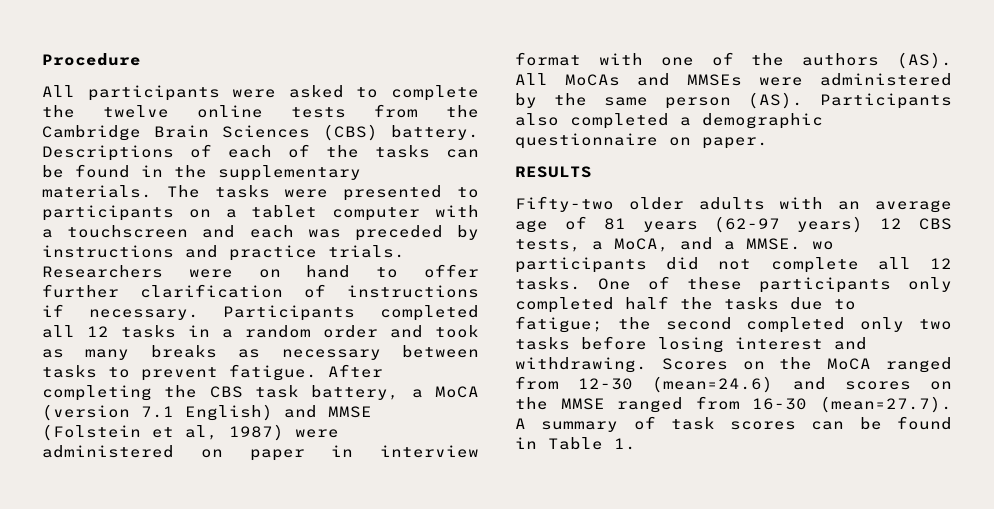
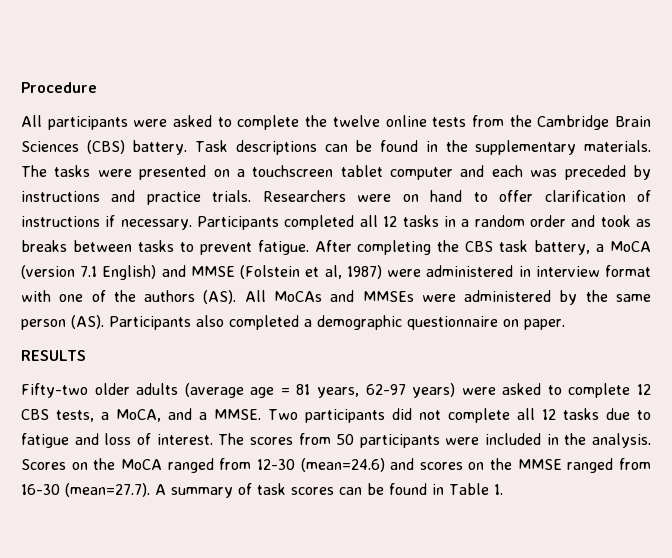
- Descriptions of each of the tasks can be found in the supplementary materials.
+ Task descriptions can be found in the supplementary materials.
- The tasks were presented to participants on a tablet computer with a touchscreen and each was preceded by instructions and practice trials.
+ The tasks were presented on a touchscreen tablet computer and each was preceded by instructions and practice trials.
- Researchers were on hand to offer further clarification of instructions if necessary.
+ Researchers were on hand to offer clarification of instructions if necessary.
- Participants completed all 12 tasks in a random order and took as many breaks as necessary between tasks to prevent fatigue.
+ Participants completed all 12 tasks in a random order and took as breaks between tasks to prevent fatigue.
- After completing the CBS task battery, a MoCA (version 7.1 English) and MMSE (Folstein et al, 1987) were administered on paper in interview format with one of the authors (AS). All MoCAs and MMSEs were administered by the same person (AS). Participants also completed a demographic questionnaire on paper.
+ After completing the CBS task battery, a MoCA (version 7.1 English) and MMSE (Folstein et al, 1987) were administered in interview format with one of the authors (AS). All MoCAs and MMSEs were administered by the same person (AS). Participants also completed a demographic questionnaire on paper.
- Fifty-two older adults with an average age of 81 years (62-97 years) 12 CBS tests, a MoCA, and a MMSE. wo participants did not complete all 12 tasks. One of these participants only completed half the tasks due to fatigue; the second completed only two tasks before losing interest and withdrawing.
+ Fifty-two older adults (average age = 81 years, 62-97 years) were asked to complete 12 CBS tests, a MoCA, and a MMSE. Two participants did not complete all 12 tasks due to fatigue and loss of interest. The scores from 50 participants were included in the analysis.

